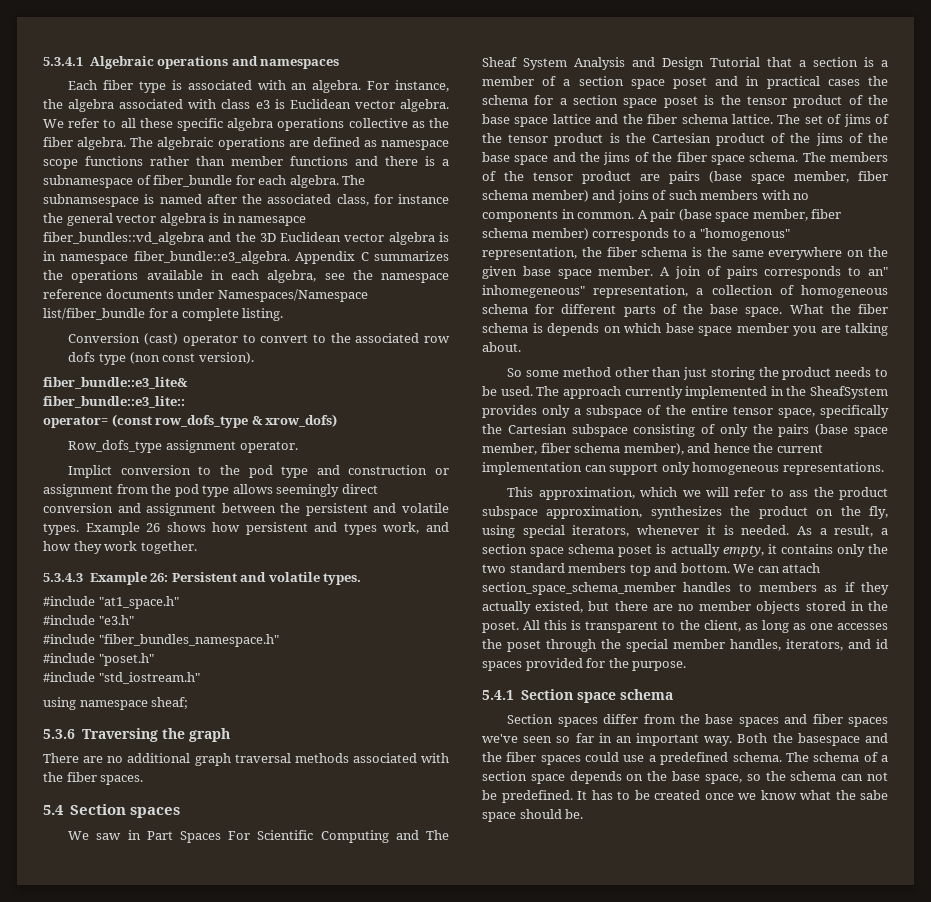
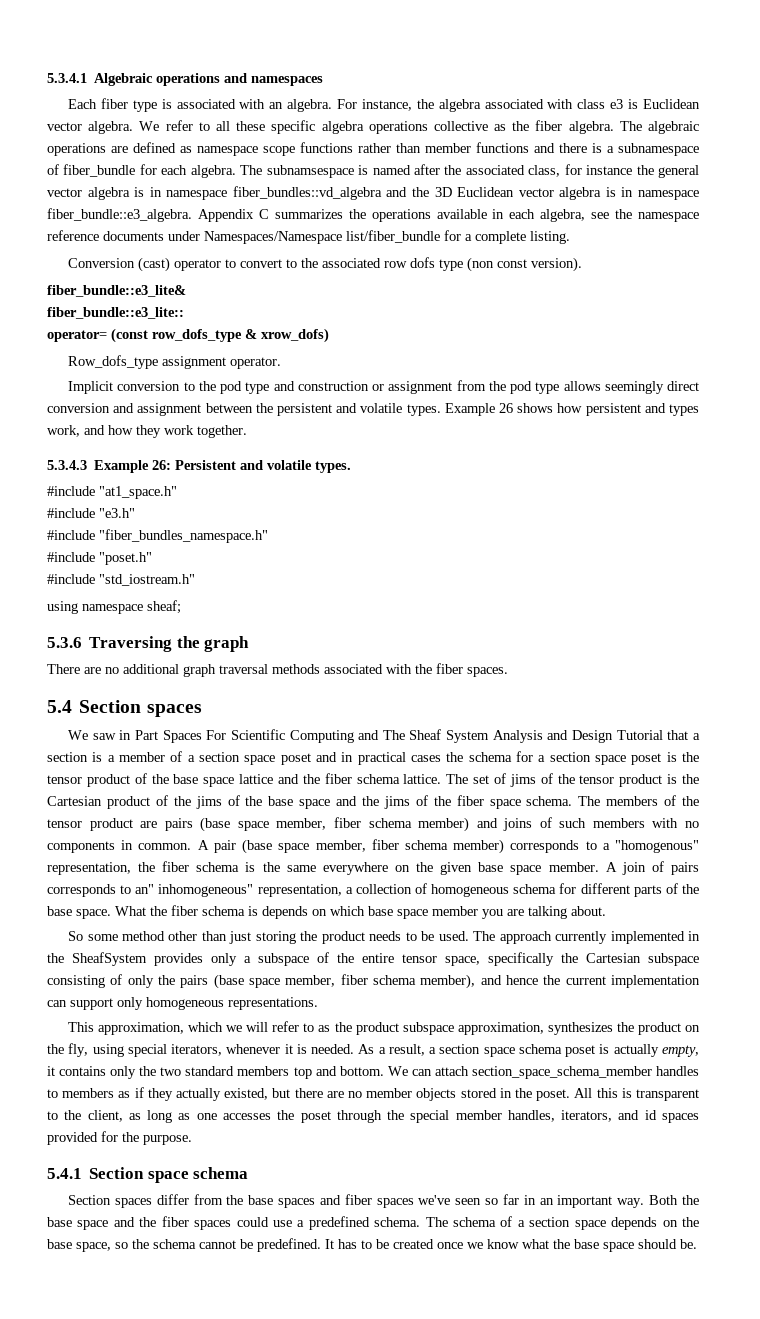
- The subnamsespace is named after the associated class, for instance the general vector algebra is in namesapce fiber_bundles::vd_algebra and the 3D Euclidean vector algebra is in namespace fiber_bundle::e3_algebra.
+ The subnamsespace is named after the associated class, for instance the general vector algebra is in namespace fiber_bundles::vd_algebra and the 3D Euclidean vector algebra is in namespace fiber_bundle::e3_algebra.
- Implict conversion to the pod type and construction or assignment from the pod type allows seemingly direct conversion and assignment between the persistent and volatile types.
+ Implicit conversion to the pod type and construction or assignment from the pod type allows seemingly direct conversion and assignment between the persistent and volatile types.
- A join of pairs corresponds to an" inhomegeneous" representation, a collection of homogeneous schema for different parts of the base space.
+ A join of pairs corresponds to an" inhomogeneous" representation, a collection of homogeneous schema for different parts of the base space.
- This approximation, which we will refer to ass the product subspace approximation, synthesizes the product on the fly, using special iterators, whenever it is needed.
+ This approximation, which we will refer to as the product subspace approximation, synthesizes the product on the fly, using special iterators, whenever it is needed.
- Both the basespace and the fiber spaces could use a predefined schema.
+ Both the base space and the fiber spaces could use a predefined schema.
- The schema of a section space depends on the base space, so the schema can not be predefined.
+ The schema of a section space depends on the base space, so the schema cannot be predefined.
- It has to be created once we know what the sabe space should be.
+ It has to be created once we know what the base space should be.

